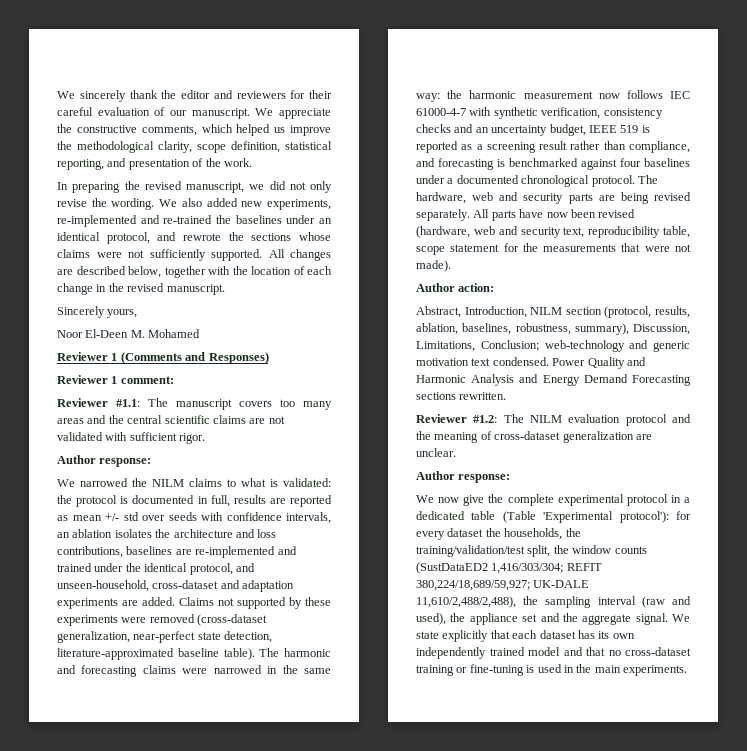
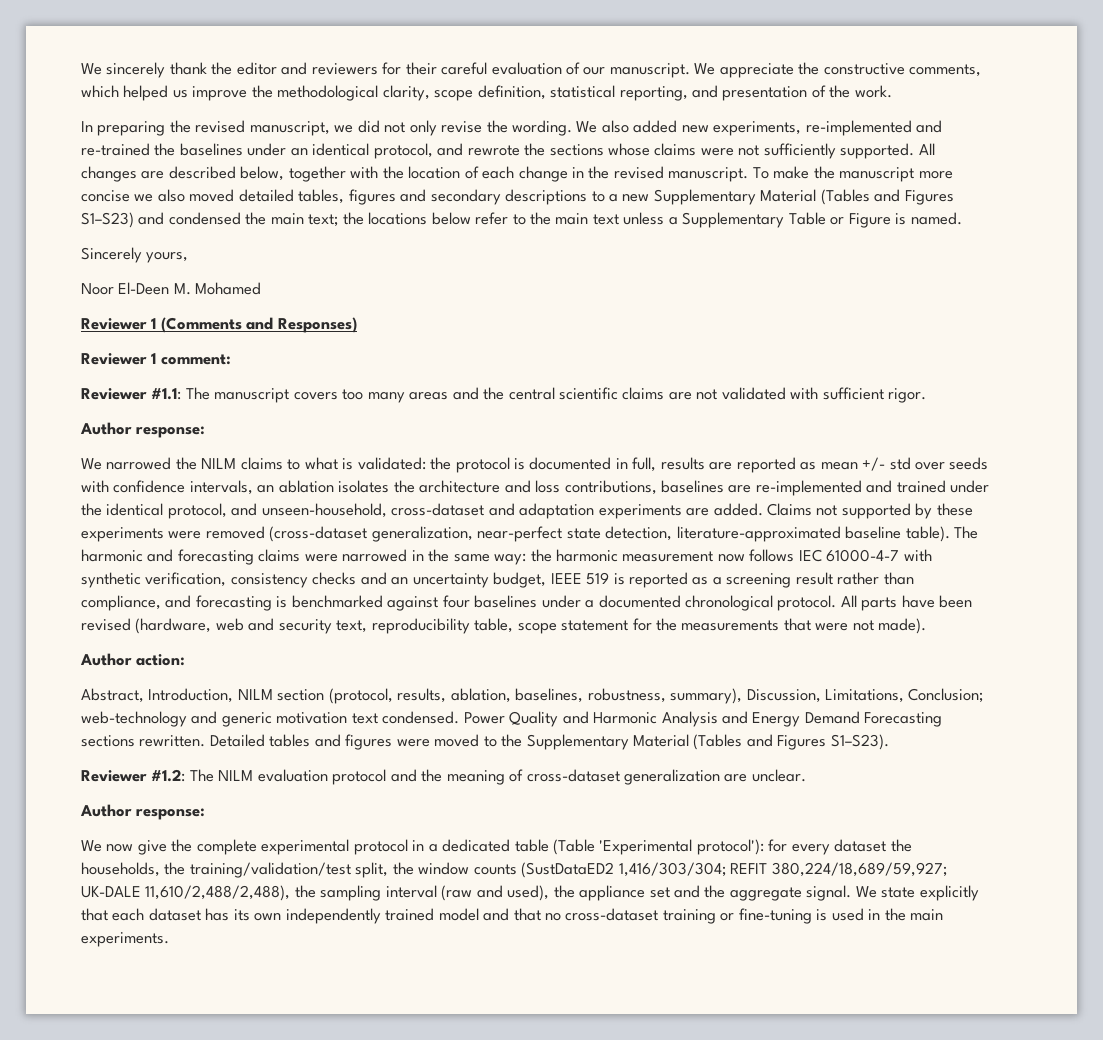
+ To make the manuscript more concise we also moved detailed tables, figures and secondary descriptions to a new Supplementary Material (Tables and Figures S1–S23) and condensed the main text; the locations below refer to the main text unless a Supplementary Table or Figure is named.
- The hardware, web and security parts are being revised separately.
- All parts have now been revised (hardware, web and security text, reproducibility table, scope statement for the measurements that were not made).
+ All parts have been revised (hardware, web and security text, reproducibility table, scope statement for the measurements that were not made).
+ Detailed tables and figures were moved to the Supplementary Material (Tables and Figures S1–S23).

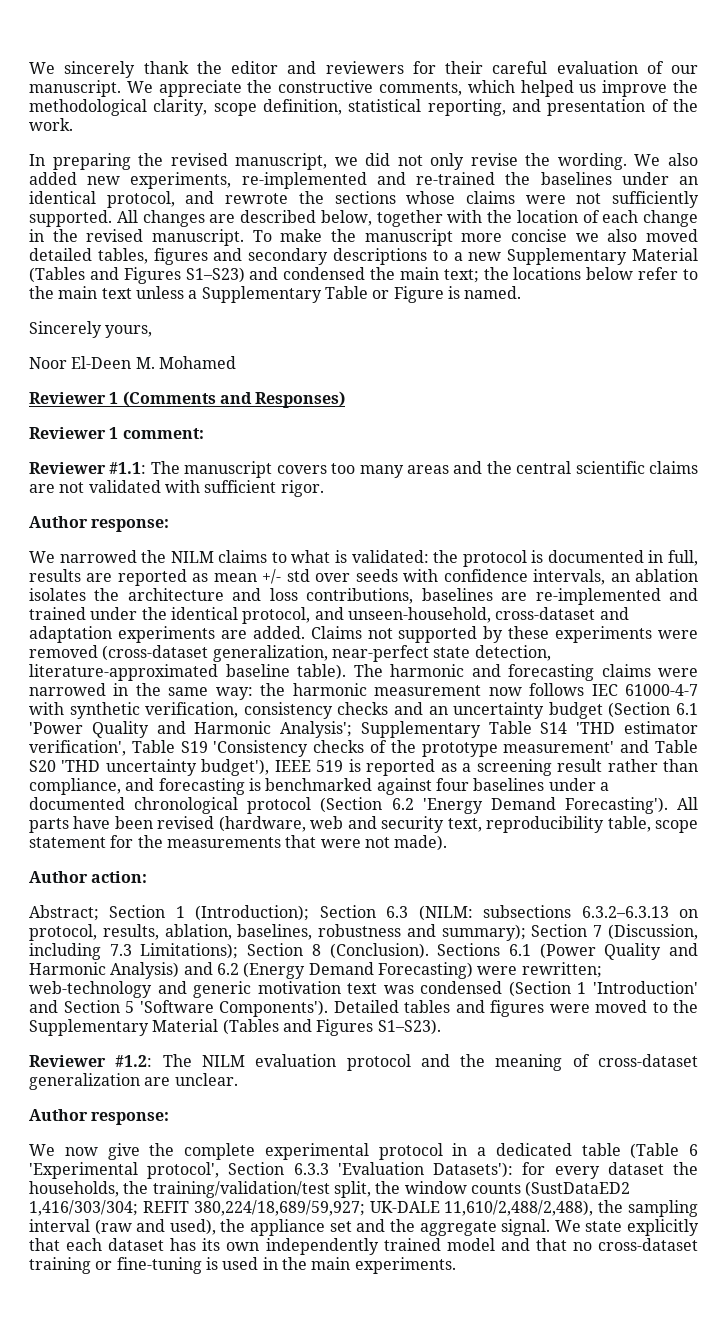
- The harmonic and forecasting claims were narrowed in the same way: the harmonic measurement now follows IEC 61000-4-7 with synthetic verification, consistency checks and an uncertainty budget, IEEE 519 is reported as a screening result rather than compliance, and forecasting is benchmarked against four baselines under a documented chronological protocol.
+ The harmonic and forecasting claims were narrowed in the same way: the harmonic measurement now follows IEC 61000-4-7 with synthetic verification, consistency checks and an uncertainty budget (Section 6.1 'Power Quality and Harmonic Analysis'; Supplementary Table S14 'THD estimator verification', Table S19 'Consistency checks of the prototype measurement' and Table S20 'THD uncertainty budget'), IEEE 519 is reported as a screening result rather than compliance, and forecasting is benchmarked against four baselines under a documented chronological protocol (Section 6.2 'Energy Demand Forecasting').
- Abstract, Introduction, NILM section (protocol, results, ablation, baselines, robustness, summary), Discussion, Limitations, Conclusion; web-technology and generic motivation text condensed. Power Quality and Harmonic Analysis and Energy Demand Forecasting sections rewritten.
+ Abstract; Section 1 (Introduction); Section 6.3 (NILM: subsections 6.3.2–6.3.13 on protocol, results, ablation, baselines, robustness and summary); Section 7 (Discussion, including 7.3 Limitations); Section 8 (Conclusion). Sections 6.1 (Power Quality and Harmonic Analysis) and 6.2 (Energy Demand Forecasting) were rewritten; web-technology and generic motivation text was condensed (Section 1 'Introduction' and Section 5 'Software Components').
- We now give the complete experimental protocol in a dedicated table (Table 'Experimental protocol'): for every dataset the households, the training/validation/test split, the window counts (SustDataED2 1,416/303/304; REFIT 380,224/18,689/59,927; UK-DALE 11,610/2,488/2,488), the sampling interval (raw and used), the appliance set and the aggregate signal.
+ We now give the complete experimental protocol in a dedicated table (Table 6 'Experimental protocol', Section 6.3.3 'Evaluation Datasets'): for every dataset the households, the training/validation/test split, the window counts (SustDataED2 1,416/303/304; REFIT 380,224/18,689/59,927; UK-DALE 11,610/2,488/2,488), the sampling interval (raw and used), the appliance set and the aggregate signal.

